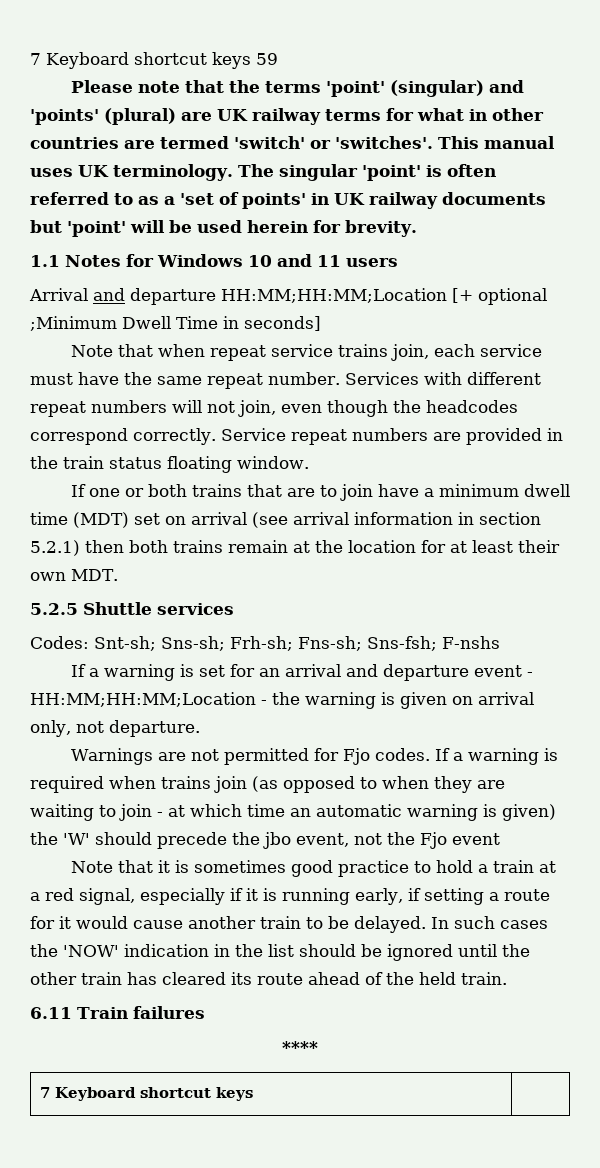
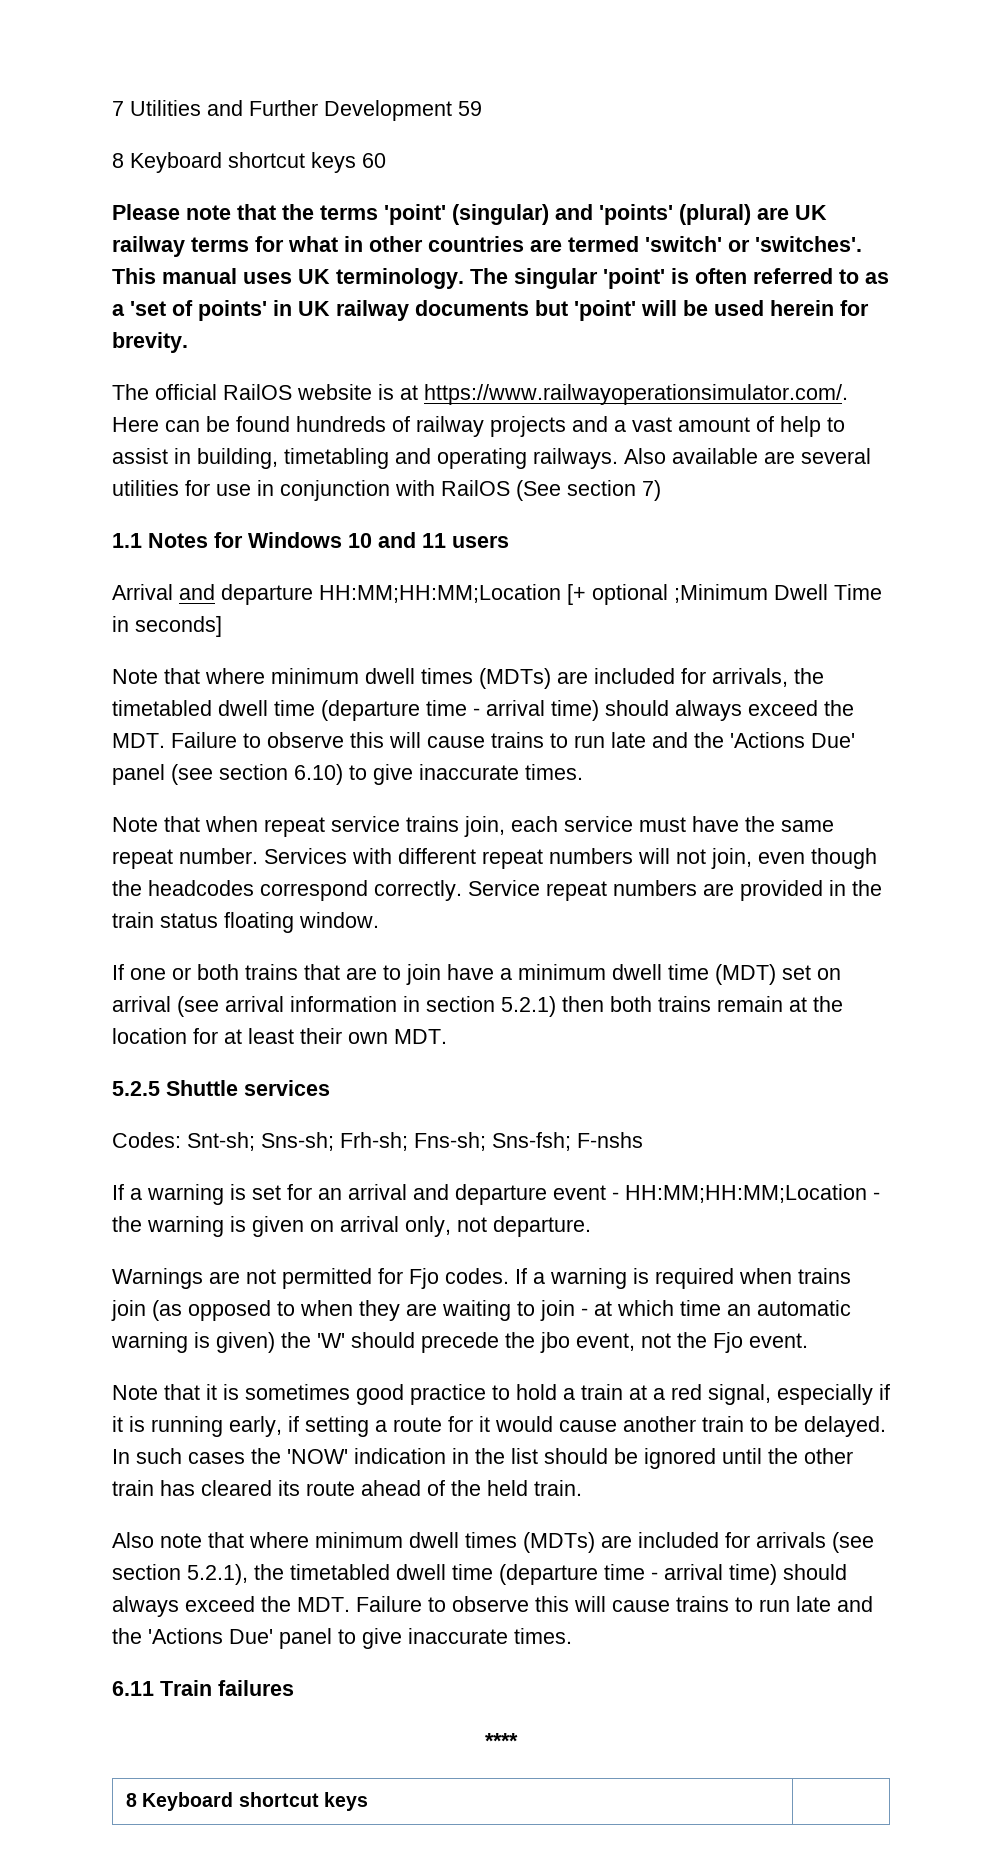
- 7 Keyboard shortcut keys 59
+ 7 Utilities and Further Development 59
+ 8 Keyboard shortcut keys 60
+ The official RailOS website is at https://www.railwayoperationsimulator.com/. Here can be found hundreds of railway projects and a vast amount of help to assist in building, timetabling and operating railways. Also available are several utilities for use in conjunction with RailOS (See section 7)
+ Note that where minimum dwell times (MDTs) are included for arrivals, the timetabled dwell time (departure time - arrival time) should always exceed the MDT. Failure to observe this will cause trains to run late and the 'Actions Due' panel (see section 6.10) to give inaccurate times.
- If a warning is required when trains join (as opposed to when they are waiting to join - at which time an automatic warning is given) the 'W' should precede the jbo event, not the Fjo event
+ If a warning is required when trains join (as opposed to when they are waiting to join - at which time an automatic warning is given) the 'W' should precede the jbo event, not the Fjo event.
+ Also note that where minimum dwell times (MDTs) are included for arrivals (see section 5.2.1), the timetabled dwell time (departure time - arrival time) should always exceed the MDT. Failure to observe this will cause trains to run late and the 'Actions Due' panel to give inaccurate times.
- 7 Keyboard shortcut keys |
+ 8 Keyboard shortcut keys |

